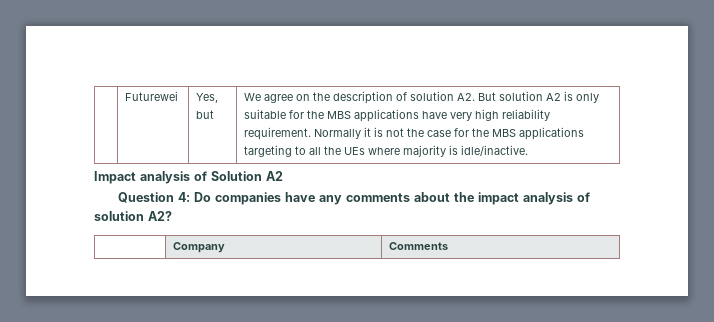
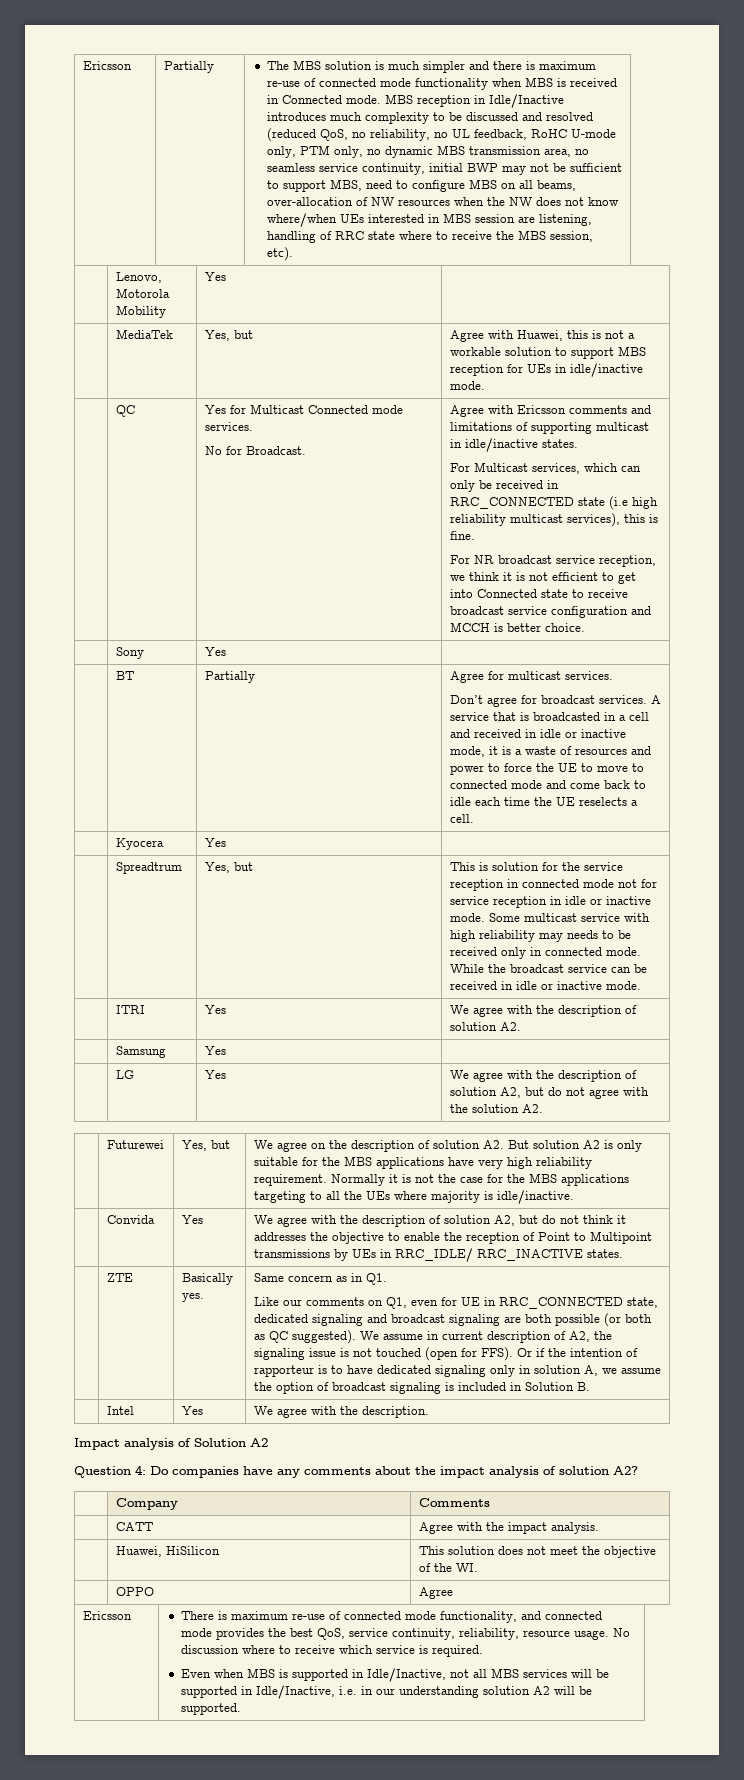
+ Ericsson | Partially | The MBS solution is much simpler and there is maximum re-use of connected mode functionality when MBS is received in Connected mode. MBS reception in Idle/Inactive introduces much complexity to be discussed and resolved (reduced QoS, no reliability, no UL feedback, RoHC U-mode only, PTM only, no dynamic MBS transmission area, no seamless service continuity, initial BWP may not be sufficient to support MBS, need to configure MBS on all beams, over-allocation of NW resources when the NW does not know where/when UEs interested in MBS session are listening, handling of RRC state where to receive the MBS session, etc).
+ | Lenovo, Motorola Mobility | Yes |
+ | MediaTek | Yes, but | Agree with Huawei, this is not a workable solution to support MBS reception for UEs in idle/inactive mode.
+ | QC | Yes for Multicast Connected mode services.
+ No for Broadcast. | Agree with Ericsson comments and limitations of supporting multicast in idle/inactive states.
+ For Multicast services, which can only be received in RRC_CONNECTED state (i.e high reliability multicast services), this is fine.
+ For NR broadcast service reception, we think it is not efficient to get into Connected state to receive broadcast service configuration and MCCH is better choice.
+ | Sony | Yes |
+ | BT | Partially | Agree for multicast services.
+ Don’t agree for broadcast services. A service that is broadcasted in a cell and received in idle or inactive mode, it is a waste of resources and power to force the UE to move to connected mode and come back to idle each time the UE reselects a cell.
+ | Kyocera | Yes |
+ | Spreadtrum | Yes, but | This is solution for the service reception in connected mode not for service reception in idle or inactive mode. Some multicast service with high reliability may needs to be received only in connected mode. While the broadcast service can be received in idle or inactive mode.
+ | ITRI | Yes | We agree with the description of solution A2.
+ | Samsung | Yes |
+ | LG | Yes | We agree with the description of solution A2, but do not agree with the solution A2.
+ | Convida | Yes | We agree with the description of solution A2, but do not think it addresses the objective to enable the reception of Point to Multipoint transmissions by UEs in RRC_IDLE/ RRC_INACTIVE states.
+ | ZTE | Basically yes. | Same concern as in Q1.
+ Like our comments on Q1, even for UE in RRC_CONNECTED state, dedicated signaling and broadcast signaling are both possible (or both as QC suggested). We assume in current description of A2, the signaling issue is not touched (open for FFS). Or if the intention of rapporteur is to have dedicated signaling only in solution A, we assume the option of broadcast signaling is included in Solution B.
+ | Intel | Yes | We agree with the description.
+ | CATT | Agree with the impact analysis.
+ | Huawei, HiSilicon | This solution does not meet the objective of the WI.
+ | OPPO | Agree
+ Ericsson | There is maximum re-use of connected mode functionality, and connected mode provides the best QoS, service continuity, reliability, resource usage. No discussion where to receive which service is required.
+ Even when MBS is supported in Idle/Inactive, not all MBS services will be supported in Idle/Inactive, i.e. in our understanding solution A2 will be supported.

